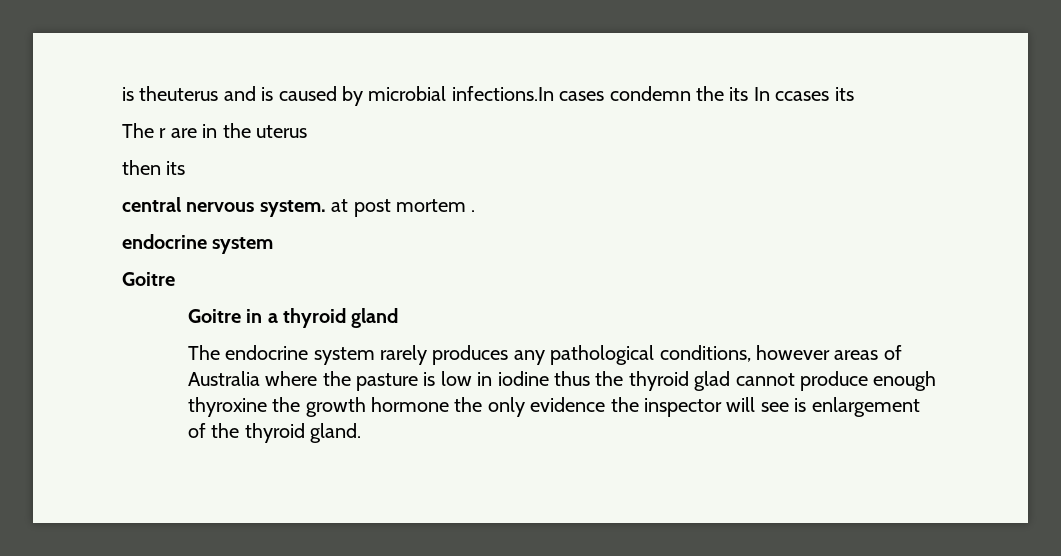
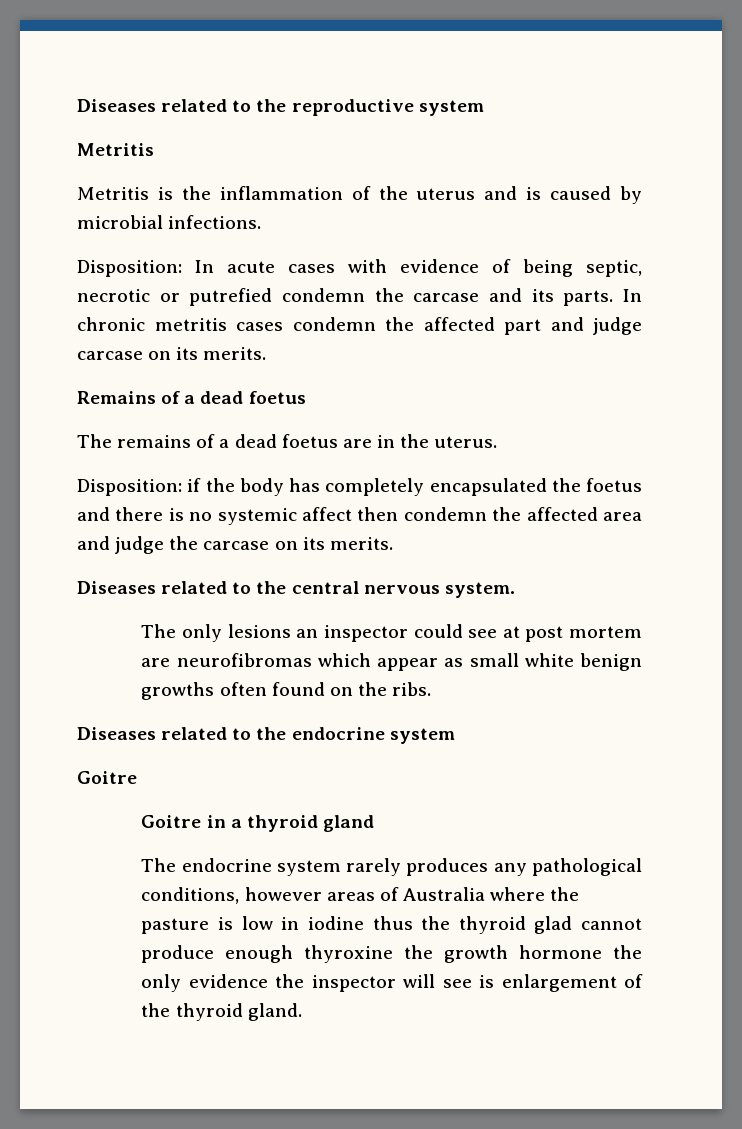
- is theuterus and is caused by microbial infections.In cases condemn the its In ccases its
- The r are in the uterus
- then its
- central nervous system. at post mortem .
- endocrine system
+ Diseases related to the reproductive system
+ Metritis
+ Metritis is the inflammation of the uterus and is caused by microbial infections.
+ Disposition: In acute cases with evidence of being septic, necrotic or putrefied condemn the carcase and its parts. In chronic metritis cases condemn the affected part and judge carcase on its merits.
+ Remains of a dead foetus
+ The remains of a dead foetus are in the uterus.
+ Disposition: if the body has completely encapsulated the foetus and there is no systemic affect then condemn the affected area and judge the carcase on its merits.
+ Diseases related to the central nervous system.
+ The only lesions an inspector could see at post mortem are neurofibromas which appear as small white benign growths often found on the ribs.
+ Diseases related to the endocrine system

